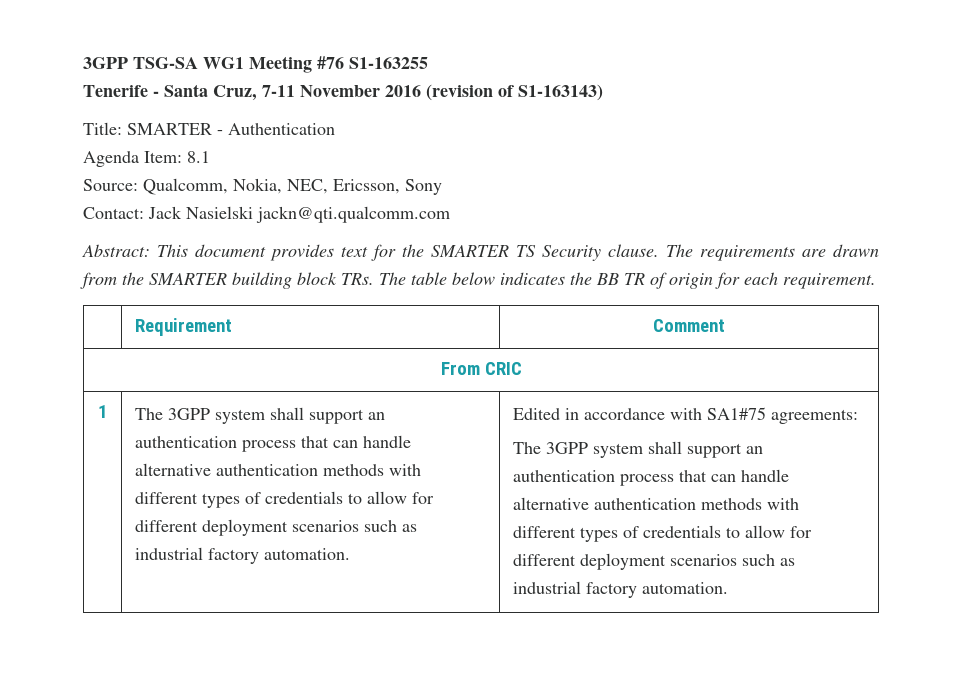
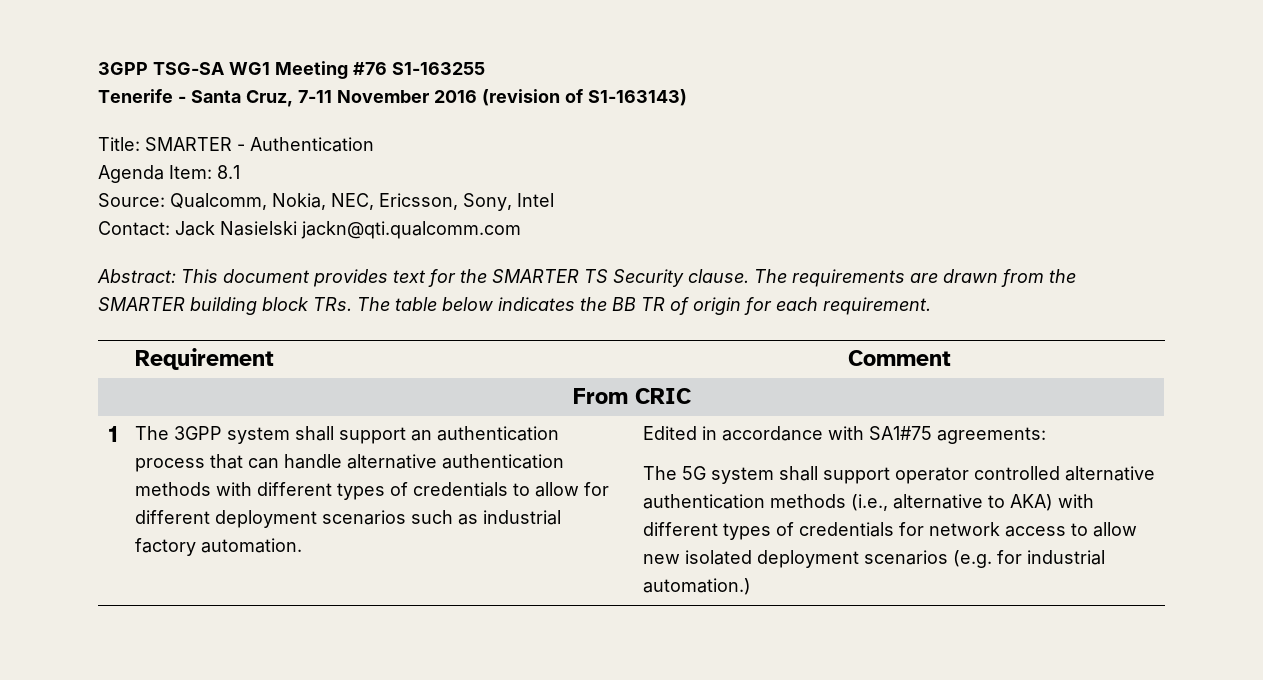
- Source: Qualcomm, Nokia, NEC, Ericsson, Sony
+ Source: Qualcomm, Nokia, NEC, Ericsson, Sony, Intel
  Edited in accordance with SA1#75 agreements:
- The 3GPP system shall support an authentication process that can handle alternative authentication methods with different types of credentials to allow for different deployment scenarios such as industrial factory automation.
+ The 5G system shall support operator controlled alternative authentication methods (i.e., alternative to AKA) with different types of credentials for network access to allow new isolated deployment scenarios (e.g. for industrial automation.)

